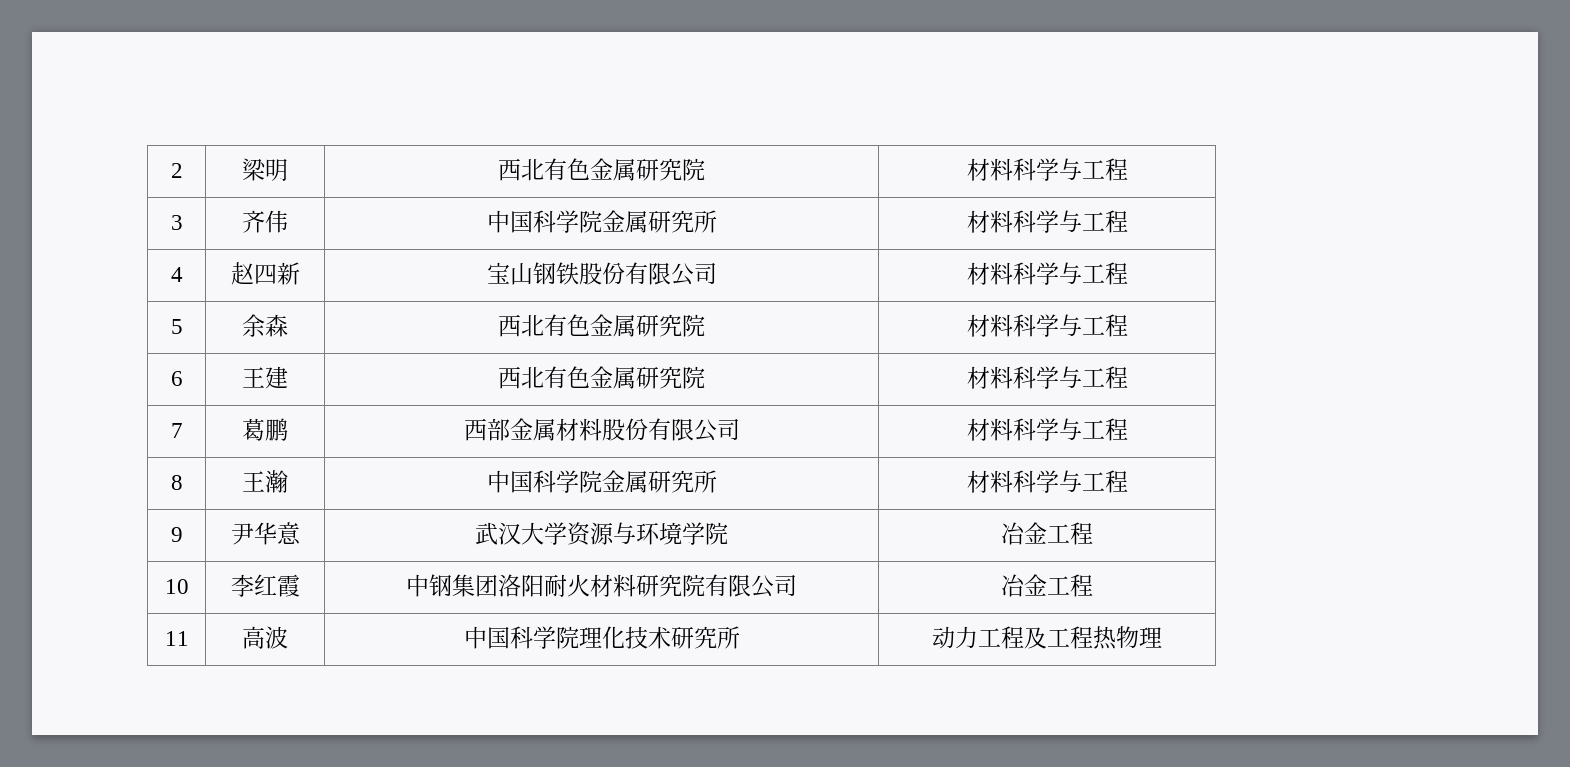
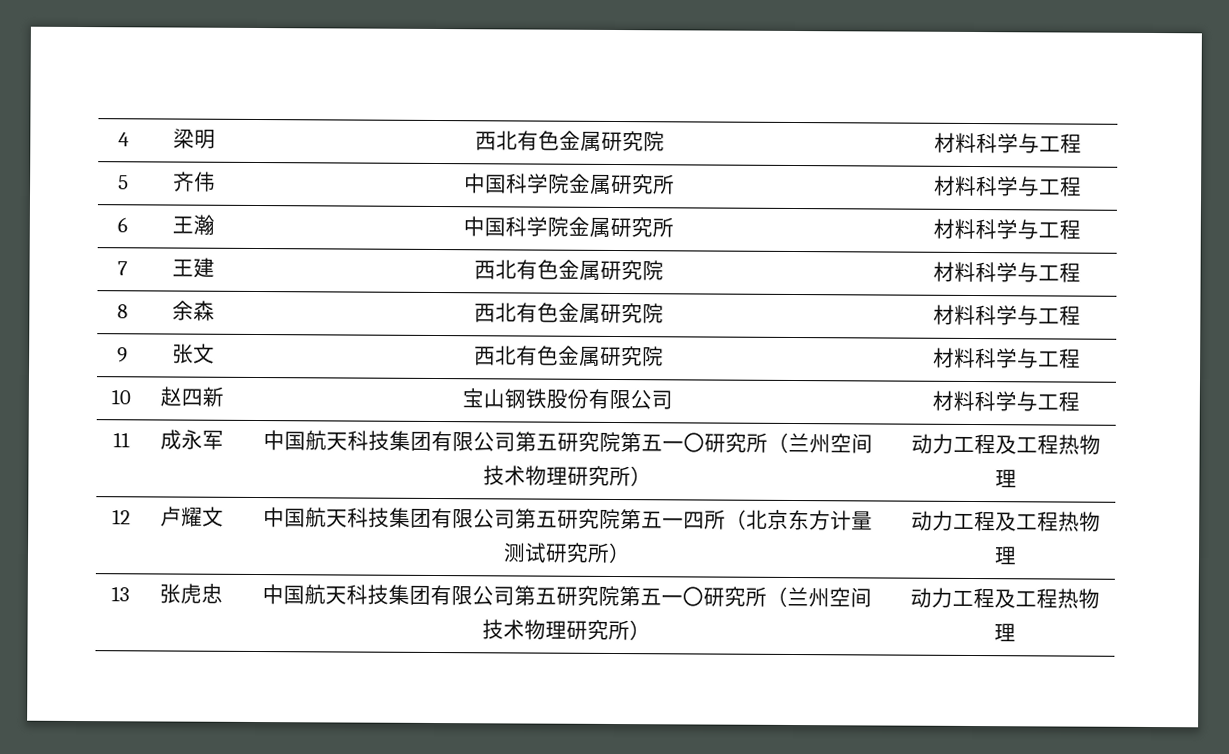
- 2 | 梁明 | 西北有色金属研究院 | 材料科学与工程
+ 4 | 梁明 | 西北有色金属研究院 | 材料科学与工程
- 3 | 齐伟 | 中国科学院金属研究所 | 材料科学与工程
+ 5 | 齐伟 | 中国科学院金属研究所 | 材料科学与工程
- 4 | 赵四新 | 宝山钢铁股份有限公司 | 材料科学与工程
+ 6 | 王瀚 | 中国科学院金属研究所 | 材料科学与工程
+ 7 | 王建 | 西北有色金属研究院 | 材料科学与工程
+ 8 | 余森 | 西北有色金属研究院 | 材料科学与工程
+ 9 | 张文 | 西北有色金属研究院 | 材料科学与工程
+ 10 | 赵四新 | 宝山钢铁股份有限公司 | 材料科学与工程
- 5 | 余森 | 西北有色金属研究院 | 材料科学与工程
- 6 | 王建 | 西北有色金属研究院 | 材料科学与工程
- 7 | 葛鹏 | 西部金属材料股份有限公司 | 材料科学与工程
- 8 | 王瀚 | 中国科学院金属研究所 | 材料科学与工程
- 9 | 尹华意 | 武汉大学资源与环境学院 | 冶金工程
- 10 | 李红霞 | 中钢集团洛阳耐火材料研究院有限公司 | 冶金工程
- 11 | 高波 | 中国科学院理化技术研究所 | 动力工程及工程热物理
+ 11 | 成永军 | 中国航天科技集团有限公司第五研究院第五一〇研究所（兰州空间技术物理研究所） | 动力工程及工程热物理
+ 12 | 卢耀文 | 中国航天科技集团有限公司第五研究院第五一四所（北京东方计量测试研究所） | 动力工程及工程热物理
+ 13 | 张虎忠 | 中国航天科技集团有限公司第五研究院第五一〇研究所（兰州空间技术物理研究所） | 动力工程及工程热物理

